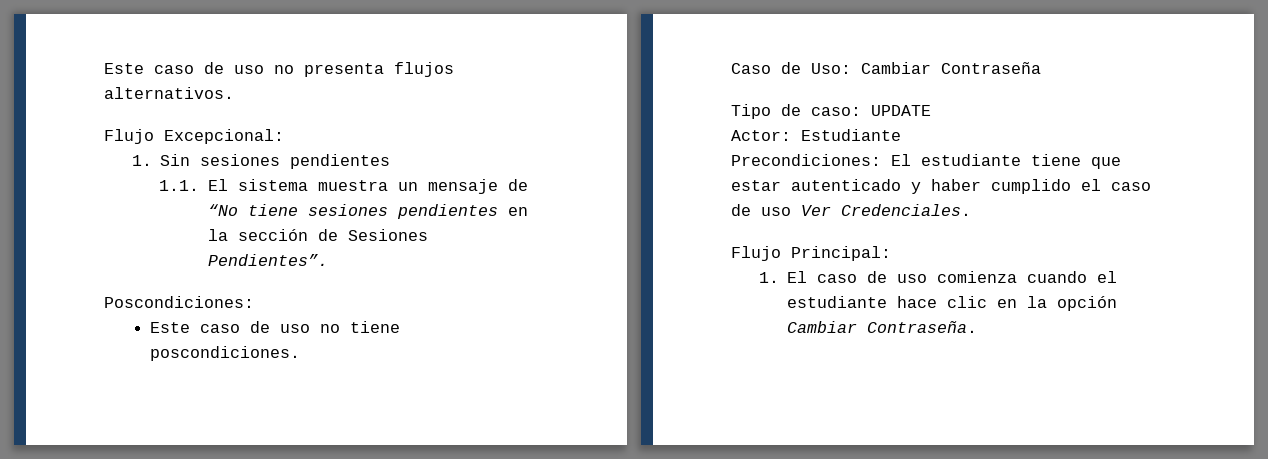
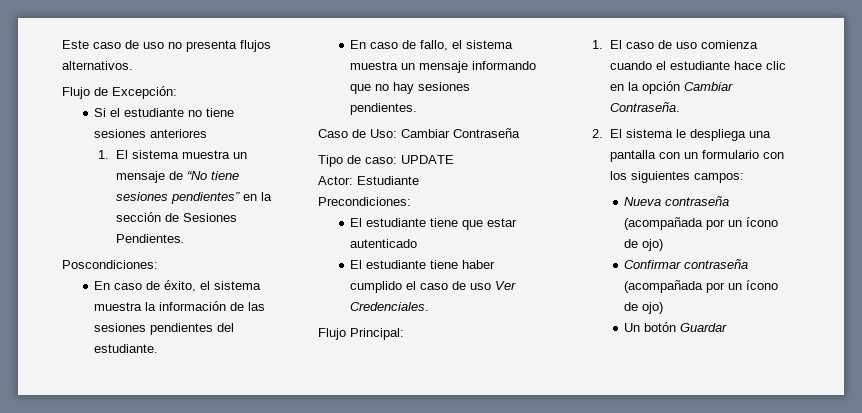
- Flujo Excepcional:
- 1. Sin sesiones pendientes
- 1.1. El sistema muestra un mensaje de “No tiene sesiones pendientes en la sección de Sesiones Pendientes”.
+ Flujo de Excepción:
+ Si el estudiante no tiene sesiones anteriores
+ 1. El sistema muestra un mensaje de “No tiene sesiones pendientes” en la sección de Sesiones Pendientes.
- Este caso de uso no tiene poscondiciones.
+ En caso de éxito, el sistema muestra la información de las sesiones pendientes del estudiante.
+ En caso de fallo, el sistema muestra un mensaje informando que no hay sesiones pendientes.
- Precondiciones: El estudiante tiene que estar autenticado y haber cumplido el caso de uso Ver Credenciales.
+ Precondiciones:
+ El estudiante tiene que estar autenticado
+ El estudiante tiene haber cumplido el caso de uso Ver Credenciales.
+ 2. El sistema le despliega una pantalla con un formulario con los siguientes campos:
+ Nueva contraseña (acompañada por un ícono de ojo)
+ Confirmar contraseña (acompañada por un ícono de ojo)
+ Un botón Guardar

